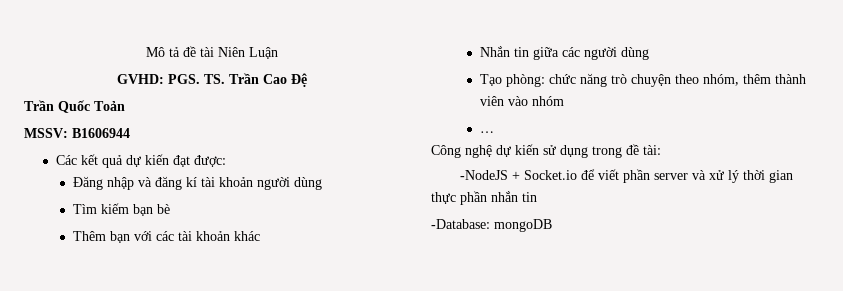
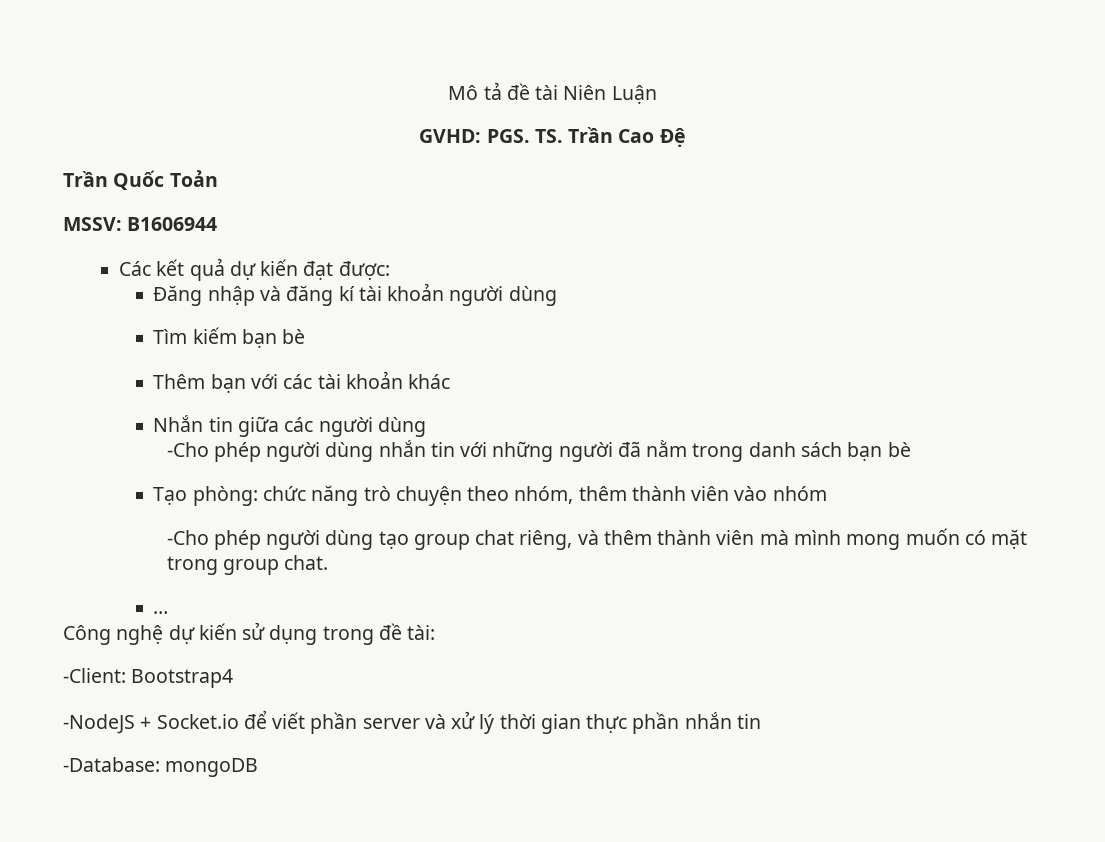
+ -Cho phép người dùng nhắn tin với những người đã nằm trong danh sách bạn bè
+ -Cho phép người dùng tạo group chat riêng, và thêm thành viên mà mình mong muốn có mặt trong group chat.
+ -Client: Bootstrap4

